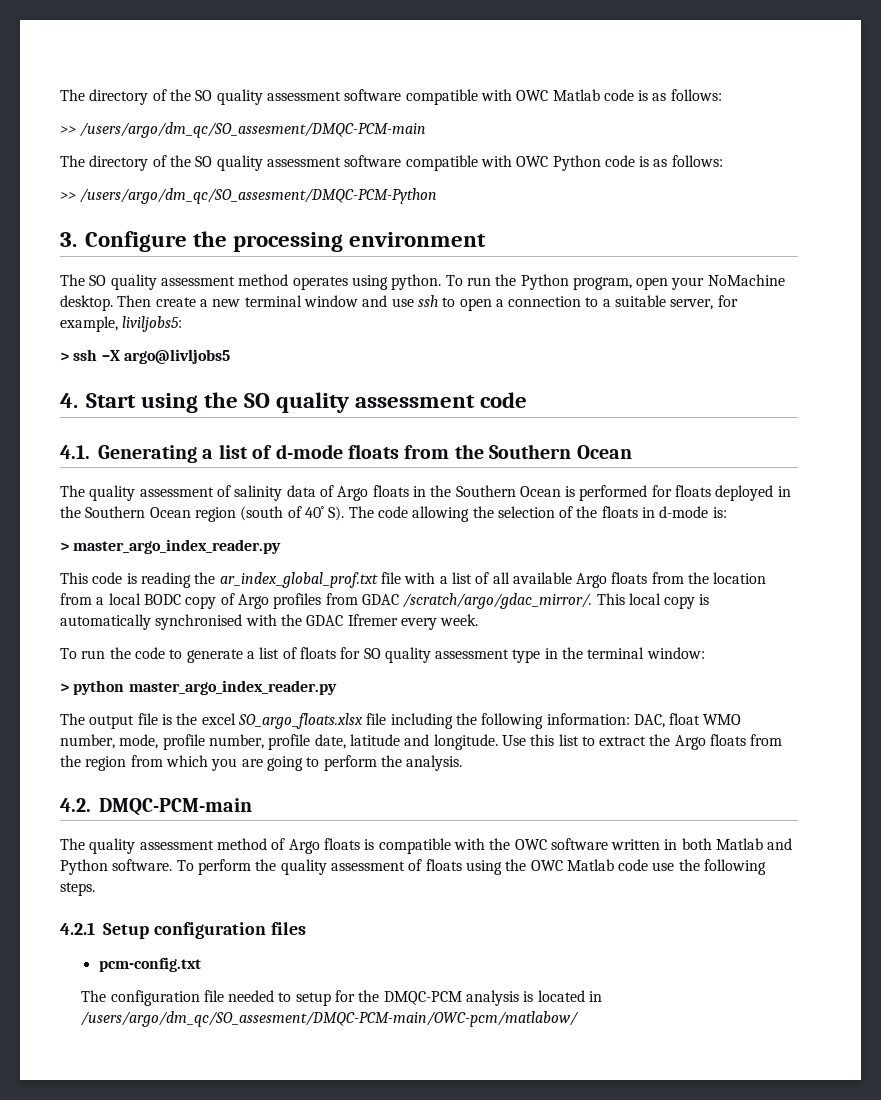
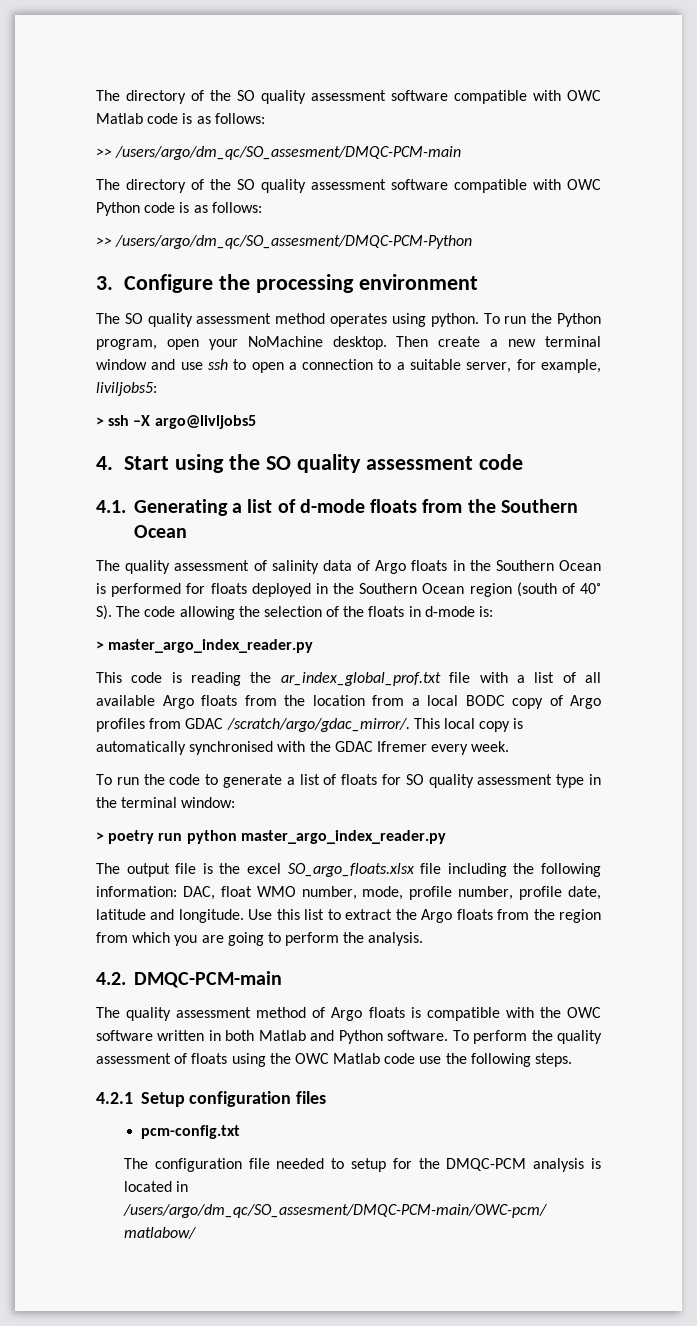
- > python master_argo_index_reader.py
+ > poetry run python master_argo_index_reader.py

